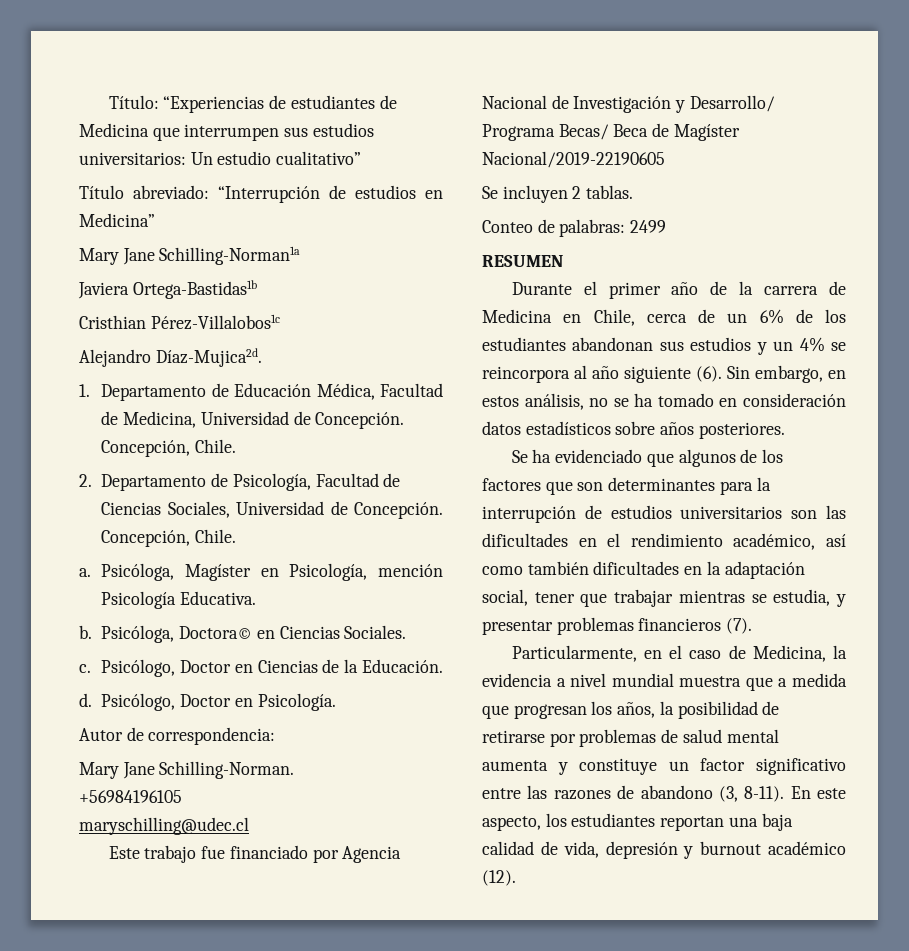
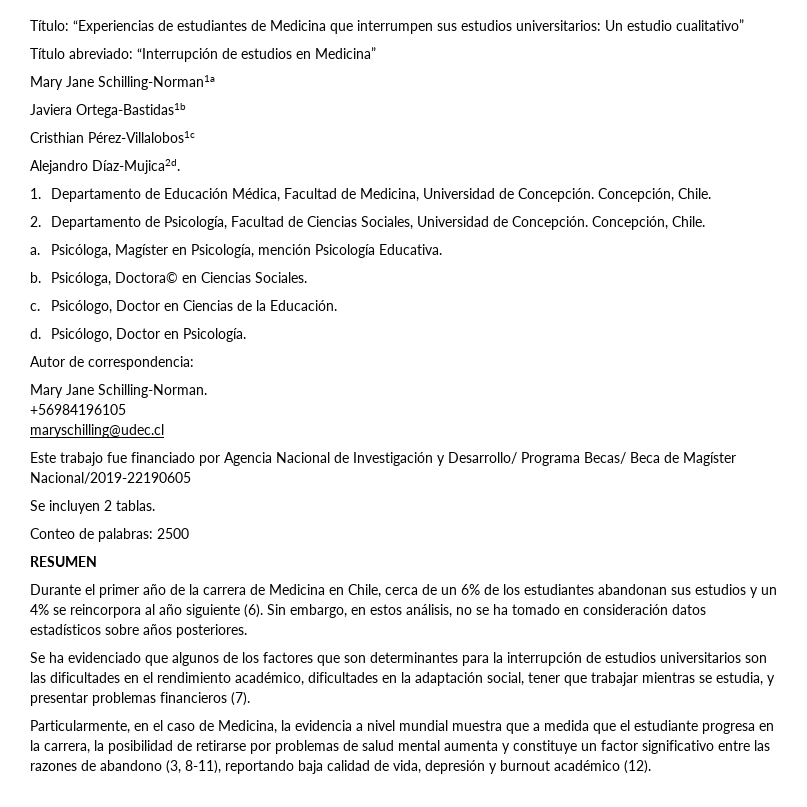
- Conteo de palabras: 2499
+ Conteo de palabras: 2500
- Se ha evidenciado que algunos de los factores que son determinantes para la interrupción de estudios universitarios son las dificultades en el rendimiento académico, así como también dificultades en la adaptación social, tener que trabajar mientras se estudia, y presentar problemas financieros (7).
+ Se ha evidenciado que algunos de los factores que son determinantes para la interrupción de estudios universitarios son las dificultades en el rendimiento académico, dificultades en la adaptación social, tener que trabajar mientras se estudia, y presentar problemas financieros (7).
- Particularmente, en el caso de Medicina, la evidencia a nivel mundial muestra que a medida que progresan los años, la posibilidad de retirarse por problemas de salud mental aumenta y constituye un factor significativo entre las razones de abandono (3, 8-11). En este aspecto, los estudiantes reportan una baja calidad de vida, depresión y burnout académico (12).
+ Particularmente, en el caso de Medicina, la evidencia a nivel mundial muestra que a medida que el estudiante progresa en la carrera, la posibilidad de retirarse por problemas de salud mental aumenta y constituye un factor significativo entre las razones de abandono (3, 8-11), reportando baja calidad de vida, depresión y burnout académico (12).

